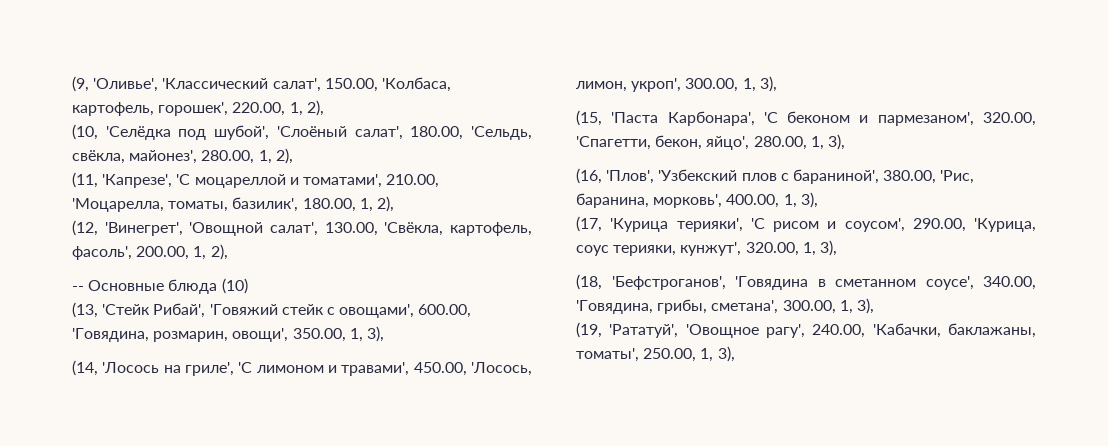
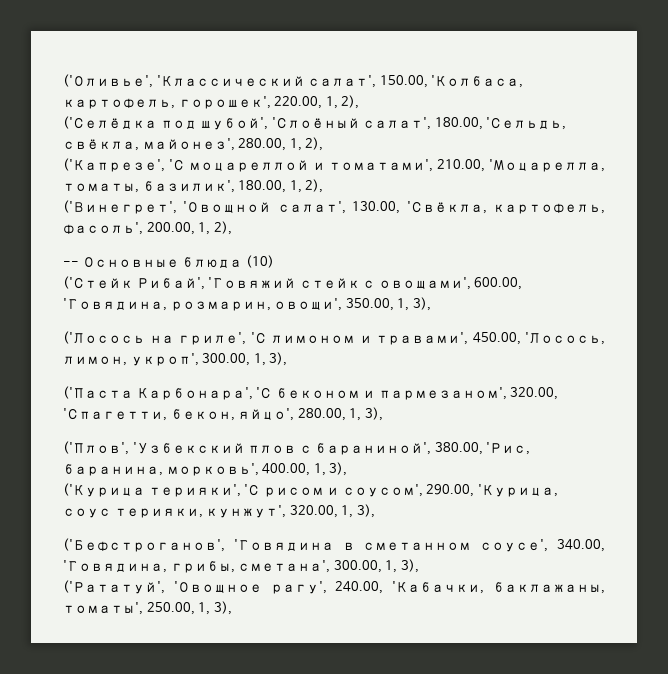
- (9, 'Оливье', 'Классический салат', 150.00, 'Колбаса, картофель, горошек', 220.00, 1, 2),
+ ('Оливье', 'Классический салат', 150.00, 'Колбаса, картофель, горошек', 220.00, 1, 2),
- (10, 'Селёдка под шубой', 'Слоёный салат', 180.00, 'Сельдь, свёкла, майонез', 280.00, 1, 2),
+ ('Селёдка под шубой', 'Слоёный салат', 180.00, 'Сельдь, свёкла, майонез', 280.00, 1, 2),
- (11, 'Капрезе', 'С моцареллой и томатами', 210.00, 'Моцарелла, томаты, базилик', 180.00, 1, 2),
+ ('Капрезе', 'С моцареллой и томатами', 210.00, 'Моцарелла, томаты, базилик', 180.00, 1, 2),
- (12, 'Винегрет', 'Овощной салат', 130.00, 'Свёкла, картофель, фасоль', 200.00, 1, 2),
+ ('Винегрет', 'Овощной салат', 130.00, 'Свёкла, картофель, фасоль', 200.00, 1, 2),
- (13, 'Стейк Рибай', 'Говяжий стейк с овощами', 600.00, 'Говядина, розмарин, овощи', 350.00, 1, 3),
+ ('Стейк Рибай', 'Говяжий стейк с овощами', 600.00, 'Говядина, розмарин, овощи', 350.00, 1, 3),
- (14, 'Лосось на гриле', 'С лимоном и травами', 450.00, 'Лосось, лимон, укроп', 300.00, 1, 3),
+ ('Лосось на гриле', 'С лимоном и травами', 450.00, 'Лосось, лимон, укроп', 300.00, 1, 3),
- (15, 'Паста Карбонара', 'С беконом и пармезаном', 320.00, 'Спагетти, бекон, яйцо', 280.00, 1, 3),
+ ('Паста Карбонара', 'С беконом и пармезаном', 320.00, 'Спагетти, бекон, яйцо', 280.00, 1, 3),
- (16, 'Плов', 'Узбекский плов с бараниной', 380.00, 'Рис, баранина, морковь', 400.00, 1, 3),
+ ('Плов', 'Узбекский плов с бараниной', 380.00, 'Рис, баранина, морковь', 400.00, 1, 3),
- (17, 'Курица терияки', 'С рисом и соусом', 290.00, 'Курица, соус терияки, кунжут', 320.00, 1, 3),
+ ('Курица терияки', 'С рисом и соусом', 290.00, 'Курица, соус терияки, кунжут', 320.00, 1, 3),
- (18, 'Бефстроганов', 'Говядина в сметанном соусе', 340.00, 'Говядина, грибы, сметана', 300.00, 1, 3),
+ ('Бефстроганов', 'Говядина в сметанном соусе', 340.00, 'Говядина, грибы, сметана', 300.00, 1, 3),
- (19, 'Рататуй', 'Овощное рагу', 240.00, 'Кабачки, баклажаны, томаты', 250.00, 1, 3),
+ ('Рататуй', 'Овощное рагу', 240.00, 'Кабачки, баклажаны, томаты', 250.00, 1, 3),

